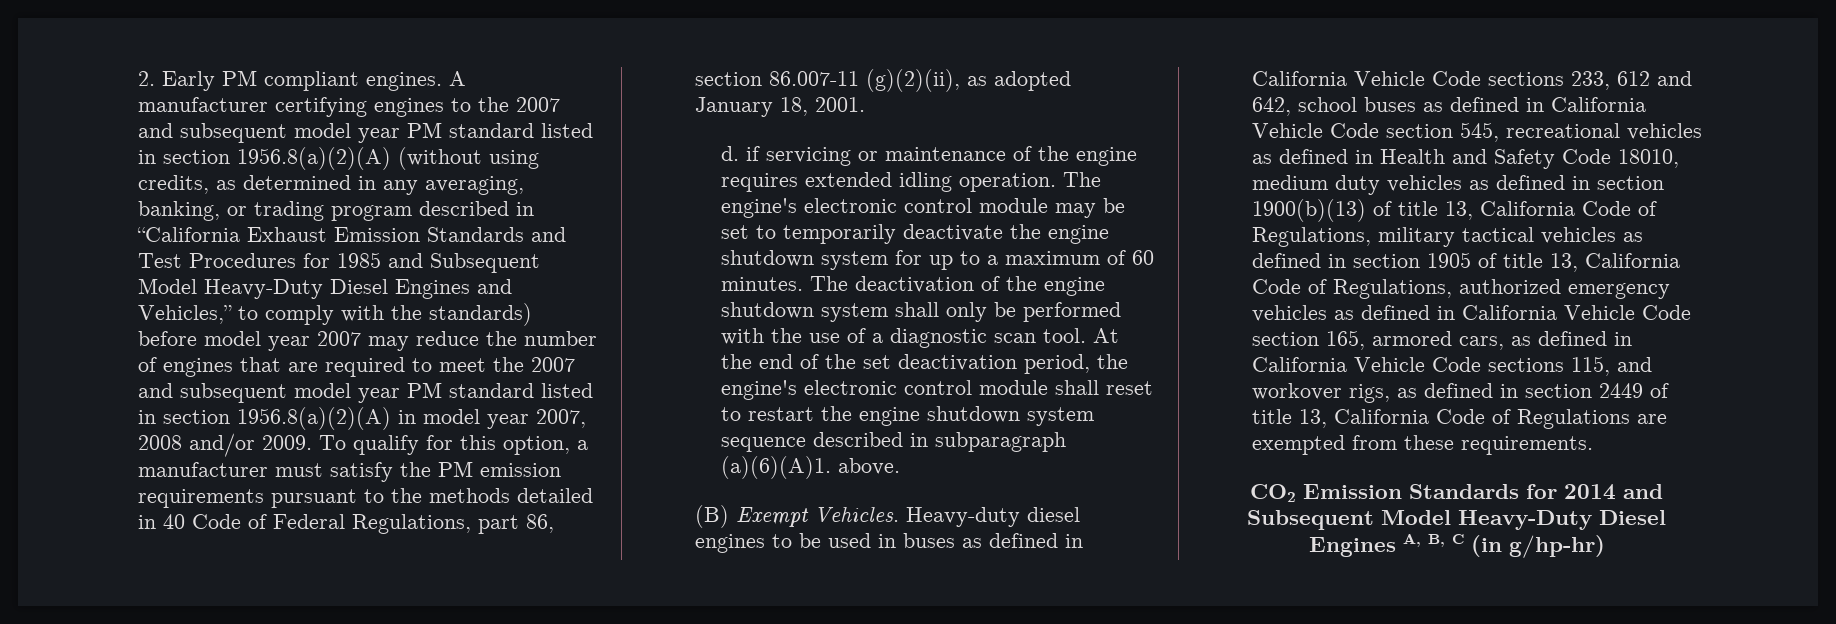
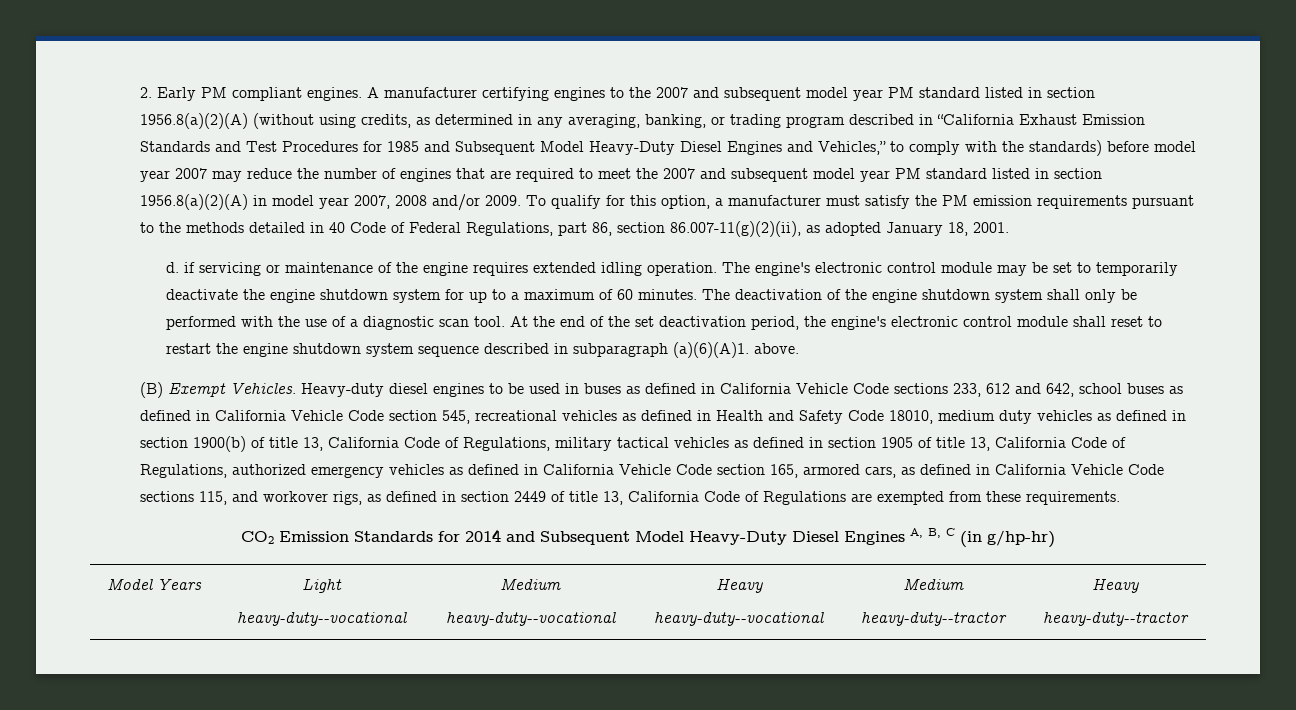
- To qualify for this option, a manufacturer must satisfy the PM emission requirements pursuant to the methods detailed in 40 Code of Federal Regulations, part 86, section 86.007-11 (g)(2)(ii), as adopted January 18, 2001.
+ To qualify for this option, a manufacturer must satisfy the PM emission requirements pursuant to the methods detailed in 40 Code of Federal Regulations, part 86, section 86.007-11(g)(2)(ii), as adopted January 18, 2001.
- Heavy-duty diesel engines to be used in buses as defined in California Vehicle Code sections 233, 612 and 642, school buses as defined in California Vehicle Code section 545, recreational vehicles as defined in Health and Safety Code 18010, medium duty vehicles as defined in section 1900(b)(13) of title 13, California Code of Regulations, military tactical vehicles as defined in section 1905 of title 13, California Code of Regulations, authorized emergency vehicles as defined in California Vehicle Code section 165, armored cars, as defined in California Vehicle Code sections 115, and workover rigs, as defined in section 2449 of title 13, California Code of Regulations are exempted from these requirements.
+ Heavy-duty diesel engines to be used in buses as defined in California Vehicle Code sections 233, 612 and 642, school buses as defined in California Vehicle Code section 545, recreational vehicles as defined in Health and Safety Code 18010, medium duty vehicles as defined in section 1900(b) of title 13, California Code of Regulations, military tactical vehicles as defined in section 1905 of title 13, California Code of Regulations, authorized emergency vehicles as defined in California Vehicle Code section 165, armored cars, as defined in California Vehicle Code sections 115, and workover rigs, as defined in section 2449 of title 13, California Code of Regulations are exempted from these requirements.
+ Model Years | Light
+ heavy-duty--vocational | Medium
+ heavy-duty--vocational | Heavy
+ heavy-duty--vocational | Medium
+ heavy-duty--tractor | Heavy
+ heavy-duty--tractor

